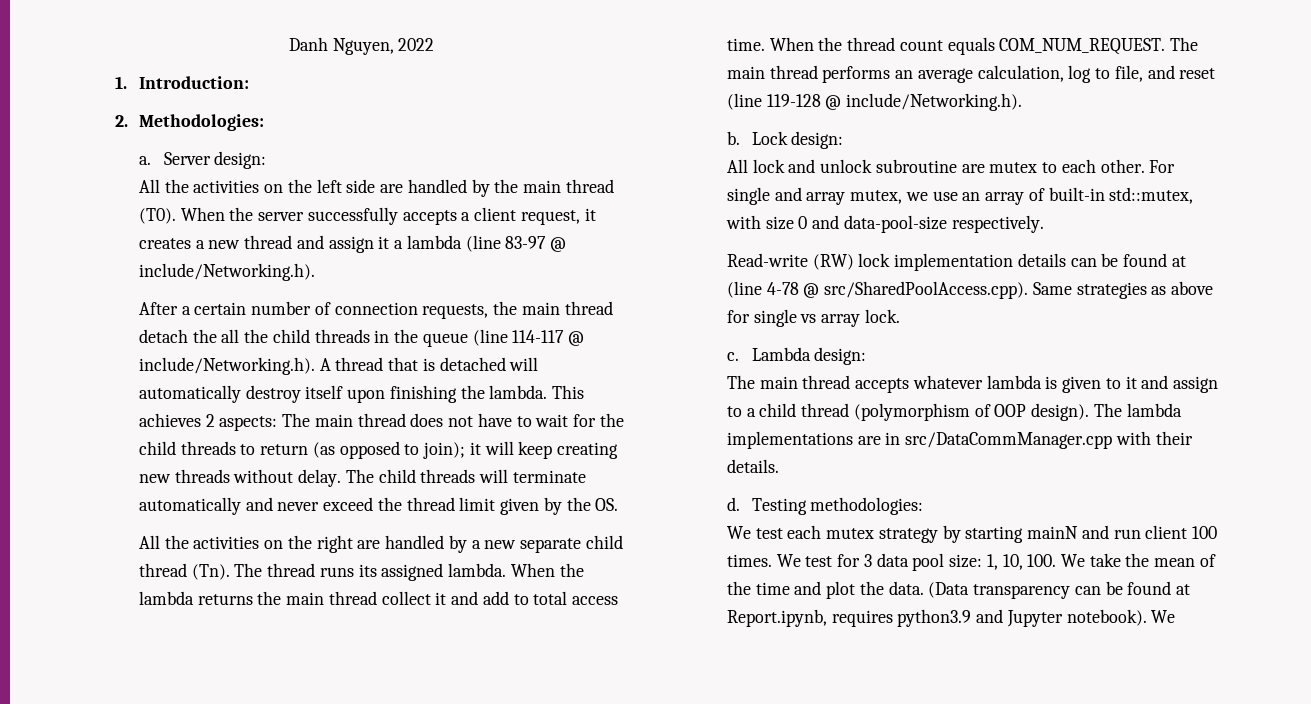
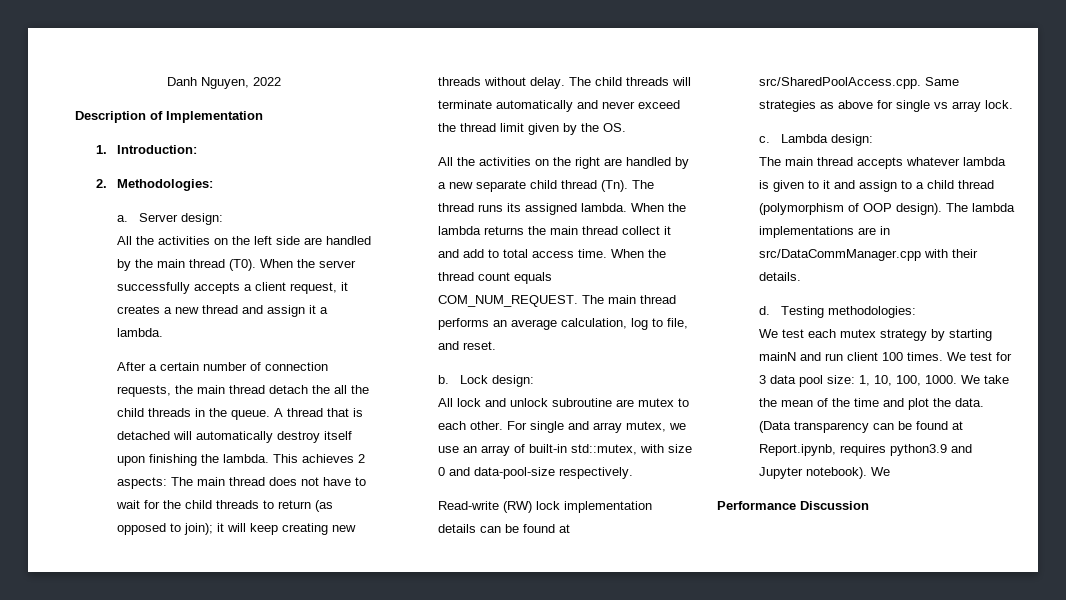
+ Description of Implementation
- All the activities on the left side are handled by the main thread (T0). When the server successfully accepts a client request, it creates a new thread and assign it a lambda (line 83-97 @ include/Networking.h).
+ All the activities on the left side are handled by the main thread (T0). When the server successfully accepts a client request, it creates a new thread and assign it a lambda.
- After a certain number of connection requests, the main thread detach the all the child threads in the queue (line 114-117 @ include/Networking.h). A thread that is detached will automatically destroy itself upon finishing the lambda.
+ After a certain number of connection requests, the main thread detach the all the child threads in the queue. A thread that is detached will automatically destroy itself upon finishing the lambda.
- The main thread performs an average calculation, log to file, and reset (line 119-128 @ include/Networking.h).
+ The main thread performs an average calculation, log to file, and reset.
- Read-write (RW) lock implementation details can be found at (line 4-78 @ src/SharedPoolAccess.cpp). Same strategies as above for single vs array lock.
+ Read-write (RW) lock implementation details can be found at src/SharedPoolAccess.cpp. Same strategies as above for single vs array lock.
- We test for 3 data pool size: 1, 10, 100. We take the mean of the time and plot the data.
+ We test for 3 data pool size: 1, 10, 100, 1000. We take the mean of the time and plot the data.
+ Performance Discussion

